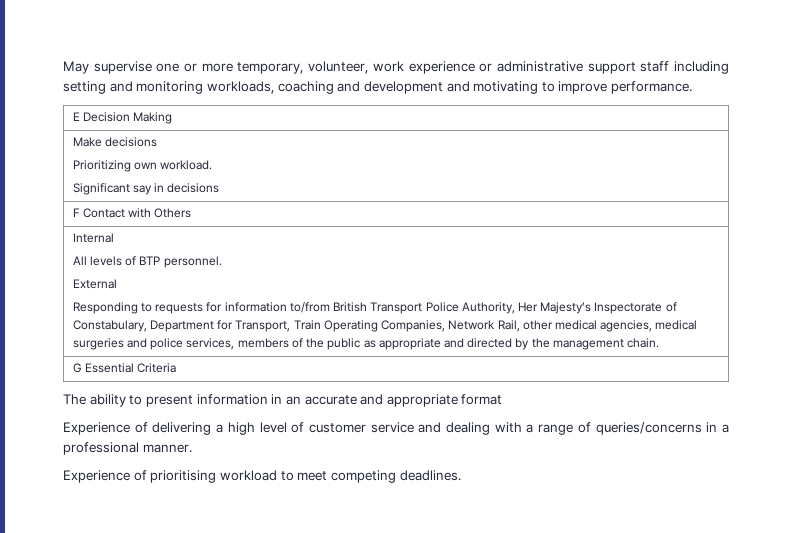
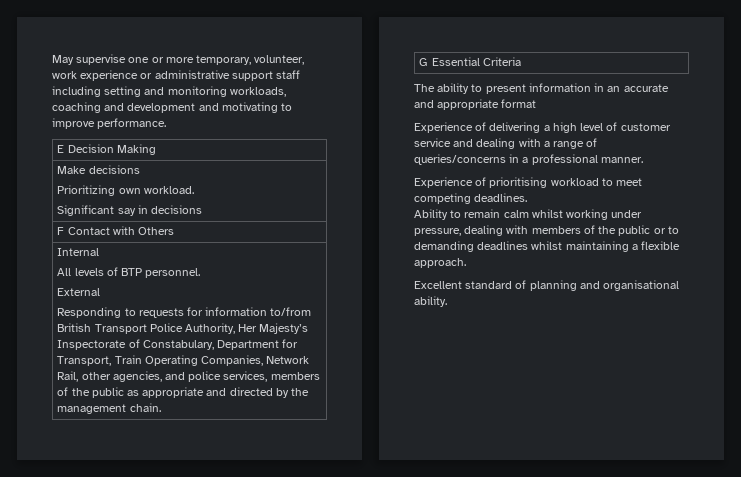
- Responding to requests for information to/from British Transport Police Authority, Her Majesty’s Inspectorate of Constabulary, Department for Transport, Train Operating Companies, Network Rail, other medical agencies, medical surgeries and police services, members of the public as appropriate and directed by the management chain.
+ Responding to requests for information to/from British Transport Police Authority, Her Majesty’s Inspectorate of Constabulary, Department for Transport, Train Operating Companies, Network Rail, other agencies, and police services, members of the public as appropriate and directed by the management chain.
+ Ability to remain calm whilst working under pressure, dealing with members of the public or to demanding deadlines whilst maintaining a flexible approach.
+ Excellent standard of planning and organisational ability.

